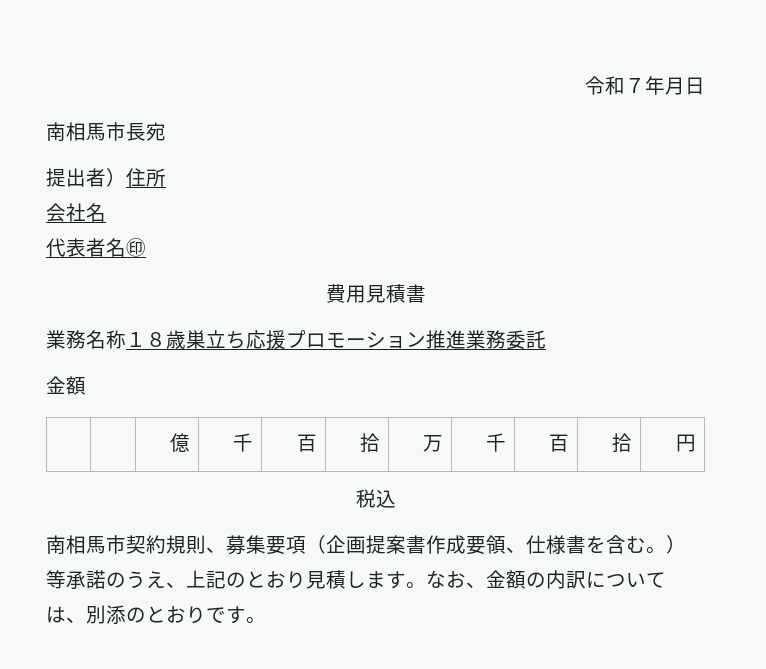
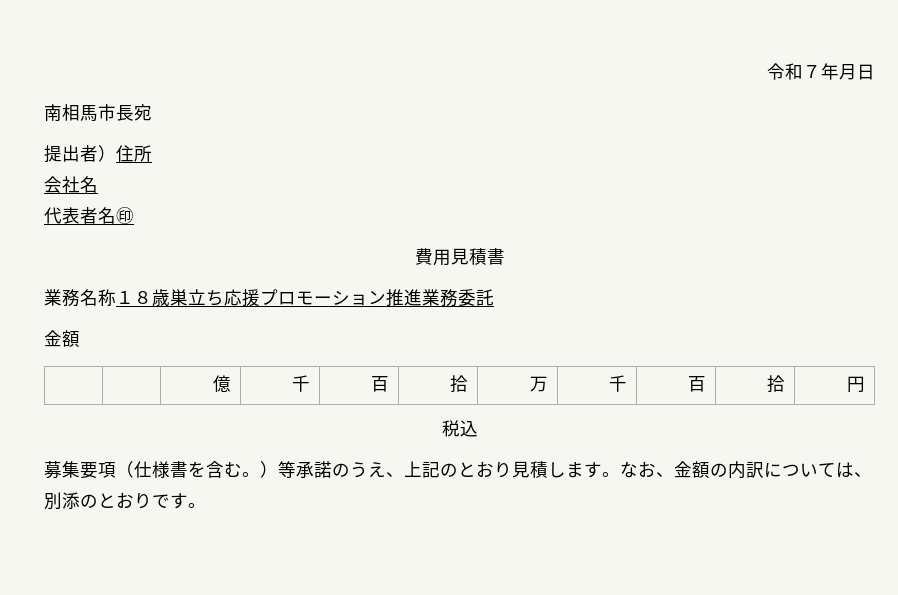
- 南相馬市契約規則、募集要項（企画提案書作成要領、仕様書を含む。）等承諾のうえ、上記のとおり見積します。
+ 募集要項（仕様書を含む。）等承諾のうえ、上記のとおり見積します。

